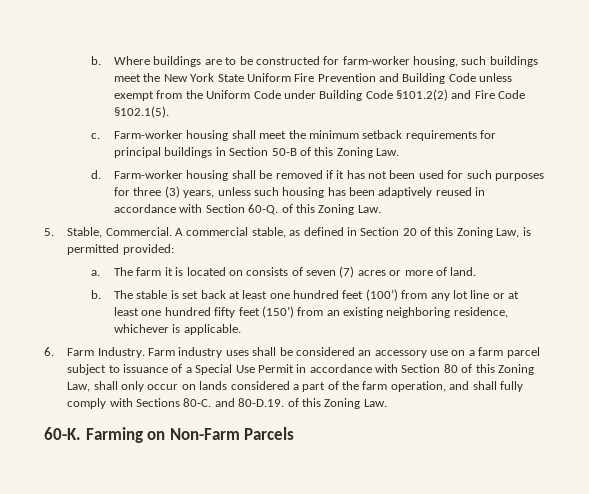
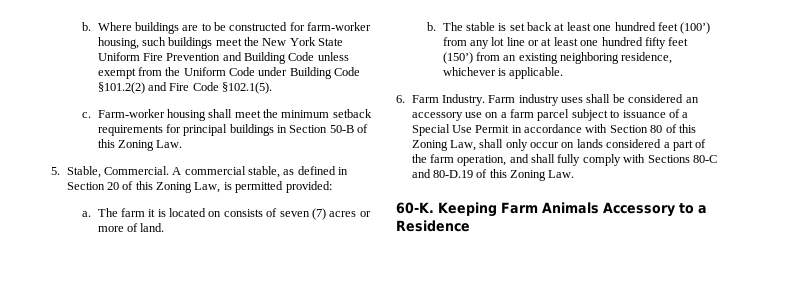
- d. Farm-worker housing shall be removed if it has not been used for such purposes for three (3) years, unless such housing has been adaptively reused in accordance with Section 60-Q. of this Zoning Law.
- Farm industry uses shall be considered an accessory use on a farm parcel subject to issuance of a Special Use Permit in accordance with Section 80 of this Zoning Law, shall only occur on lands considered a part of the farm operation, and shall fully comply with Sections 80-C. and 80-D.19. of this Zoning Law.
+ Farm industry uses shall be considered an accessory use on a farm parcel subject to issuance of a Special Use Permit in accordance with Section 80 of this Zoning Law, shall only occur on lands considered a part of the farm operation, and shall fully comply with Sections 80-C and 80-D.19 of this Zoning Law.
- Farming on Non-Farm Parcels
+ Keeping Farm Animals Accessory to a Residence

